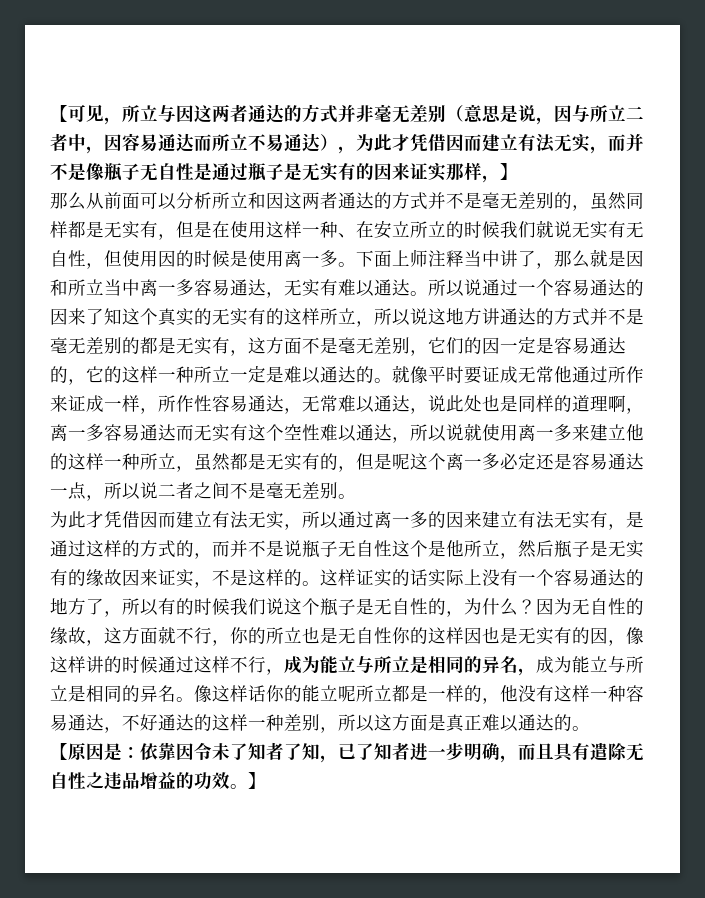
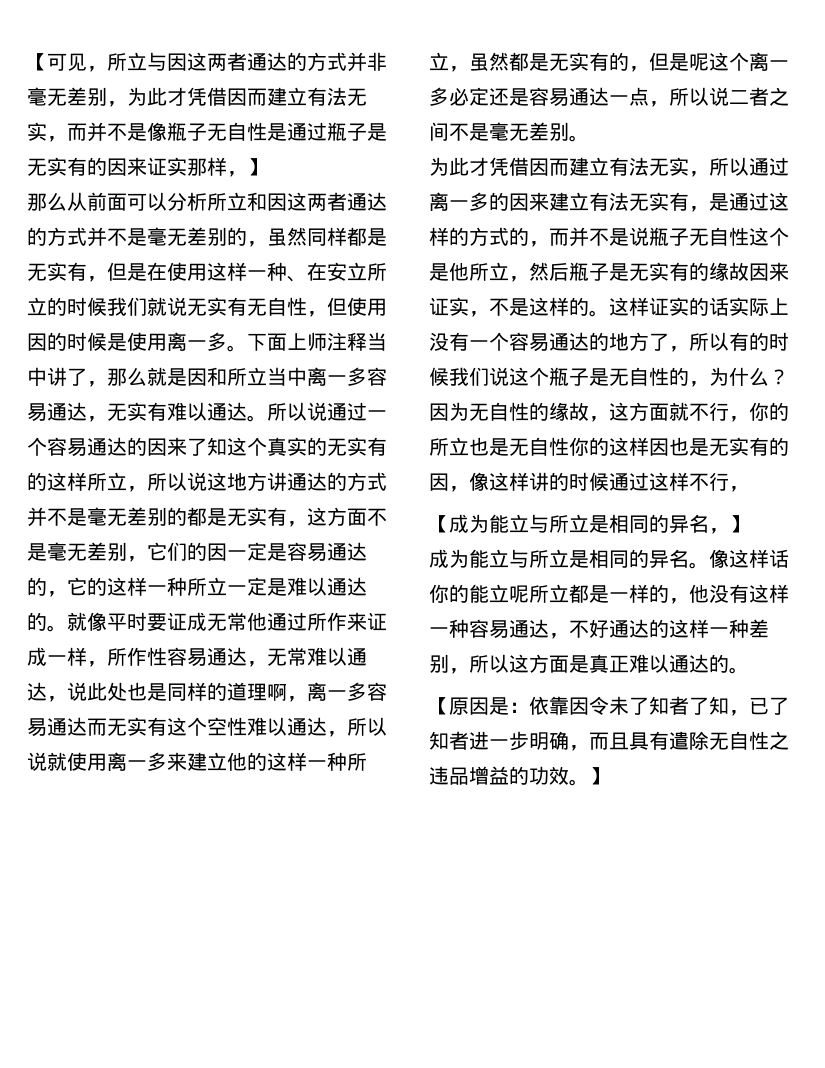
- 【可见，所立与因这两者通达的方式并非毫无差别（意思是说，因与所立二者中，因容易通达而所立不易通达），为此才凭借因而建立有法无实，而并不是像瓶子无自性是通过瓶子是无实有的因来证实那样，】
+ 【可见，所立与因这两者通达的方式并非毫无差别，为此才凭借因而建立有法无实，而并不是像瓶子无自性是通过瓶子是无实有的因来证实那样，】
- 因为无自性的缘故，这方面就不行，你的所立也是无自性你的这样因也是无实有的因，像这样讲的时候通过这样不行，成为能立与所立是相同的异名，成为能立与所立是相同的异名。
+ 因为无自性的缘故，这方面就不行，你的所立也是无自性你的这样因也是无实有的因，像这样讲的时候通过这样不行，
+ 【成为能立与所立是相同的异名，】
+ 成为能立与所立是相同的异名。

